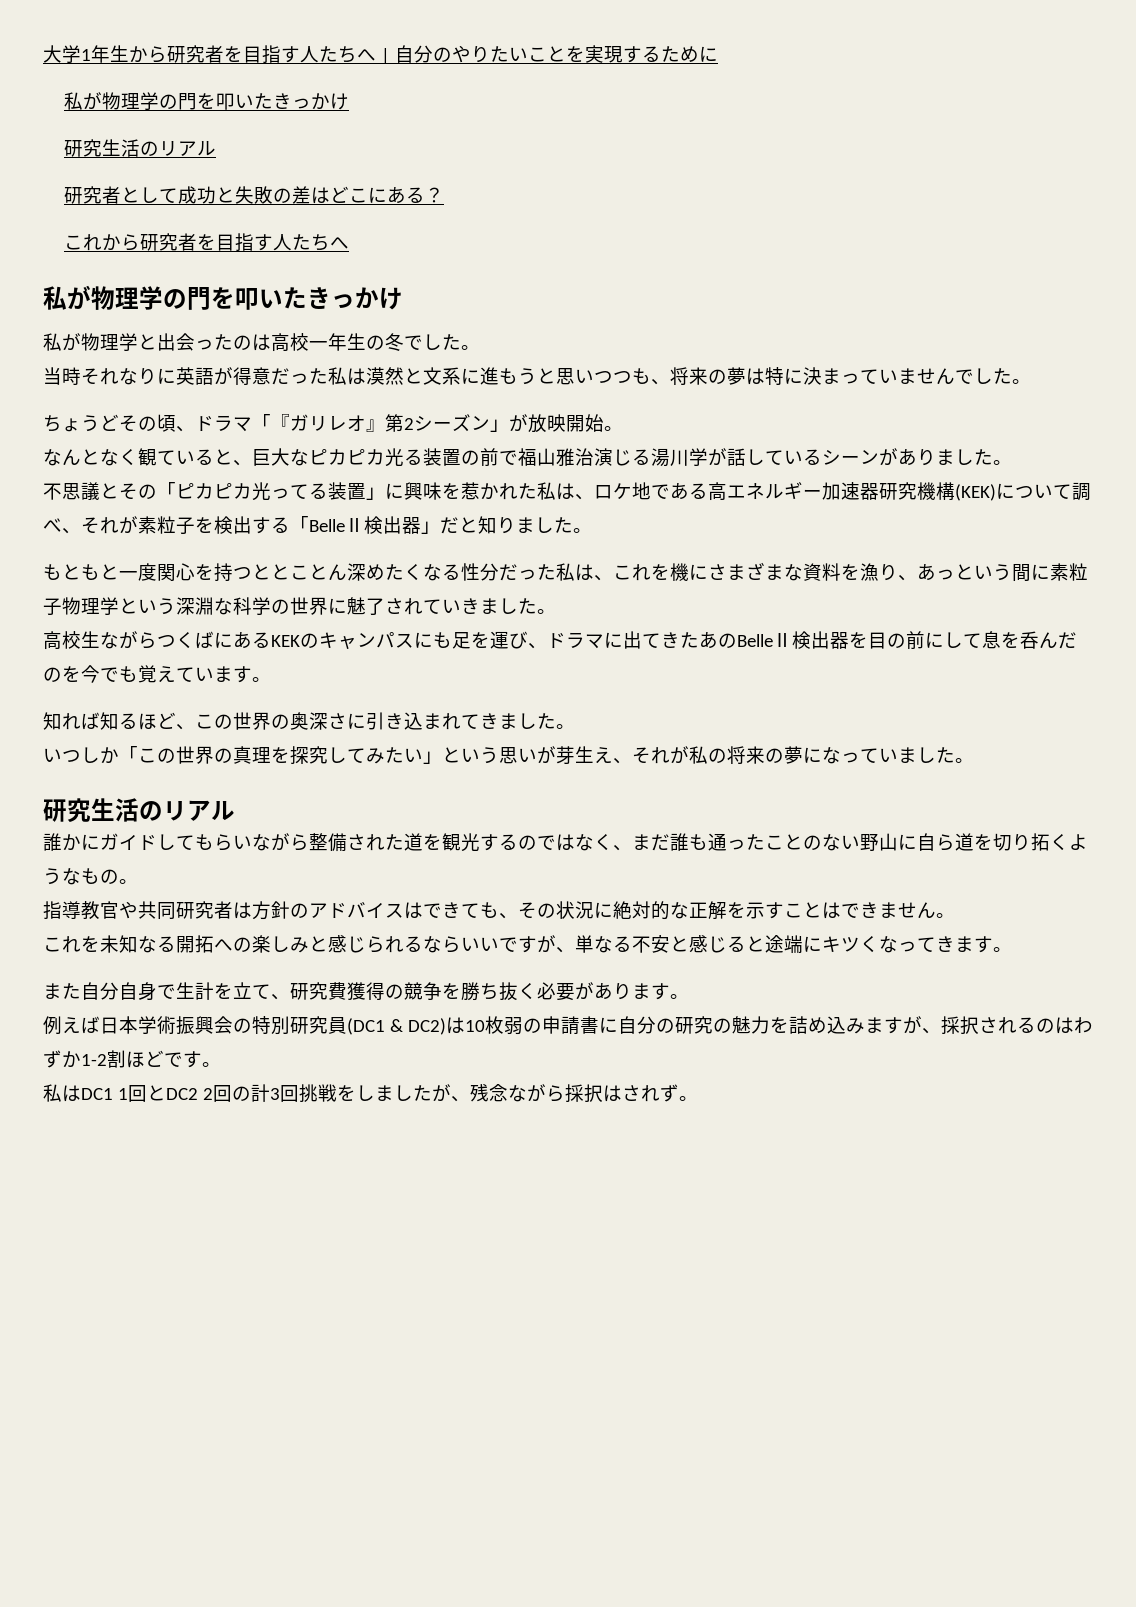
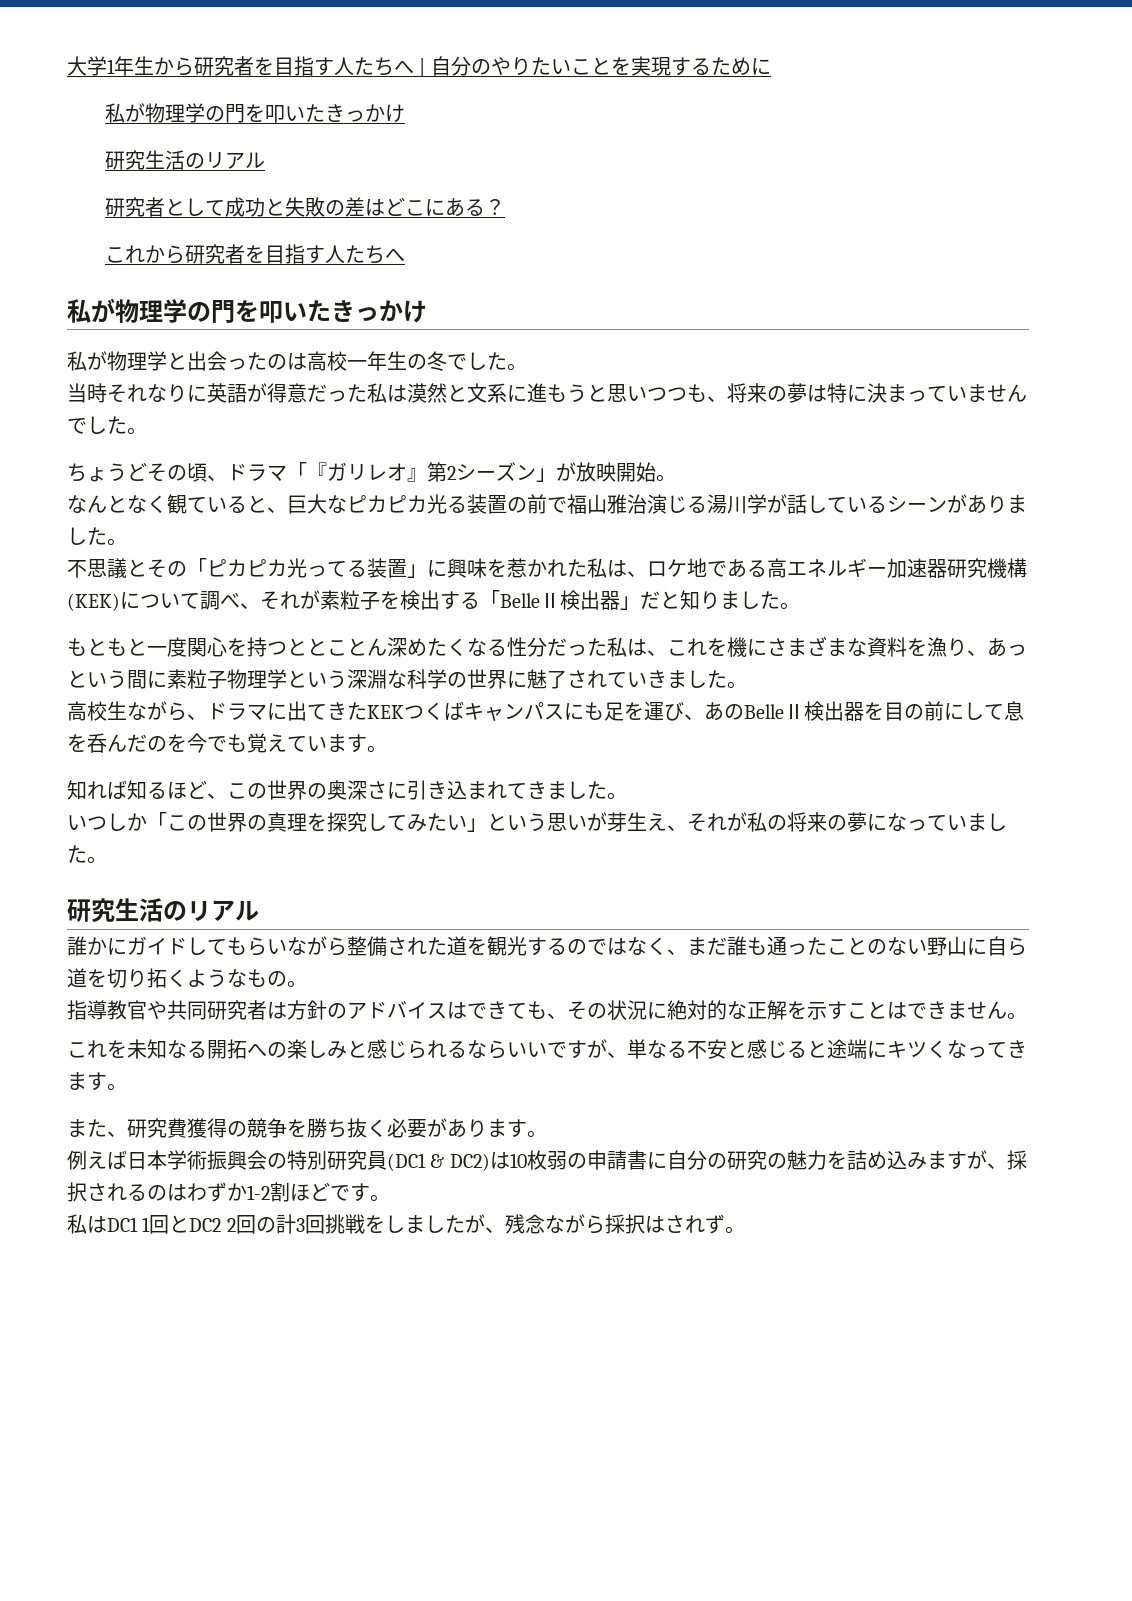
- 高校生ながらつくばにあるKEKのキャンパスにも足を運び、ドラマに出てきたあのBelleⅡ検出器を目の前にして息を呑んだのを今でも覚えています。
+ 高校生ながら、ドラマに出てきたKEKつくばキャンパスにも足を運び、あのBelleⅡ検出器を目の前にして息を呑んだのを今でも覚えています。
- また自分自身で生計を立て、研究費獲得の競争を勝ち抜く必要があります。
+ また、研究費獲得の競争を勝ち抜く必要があります。

